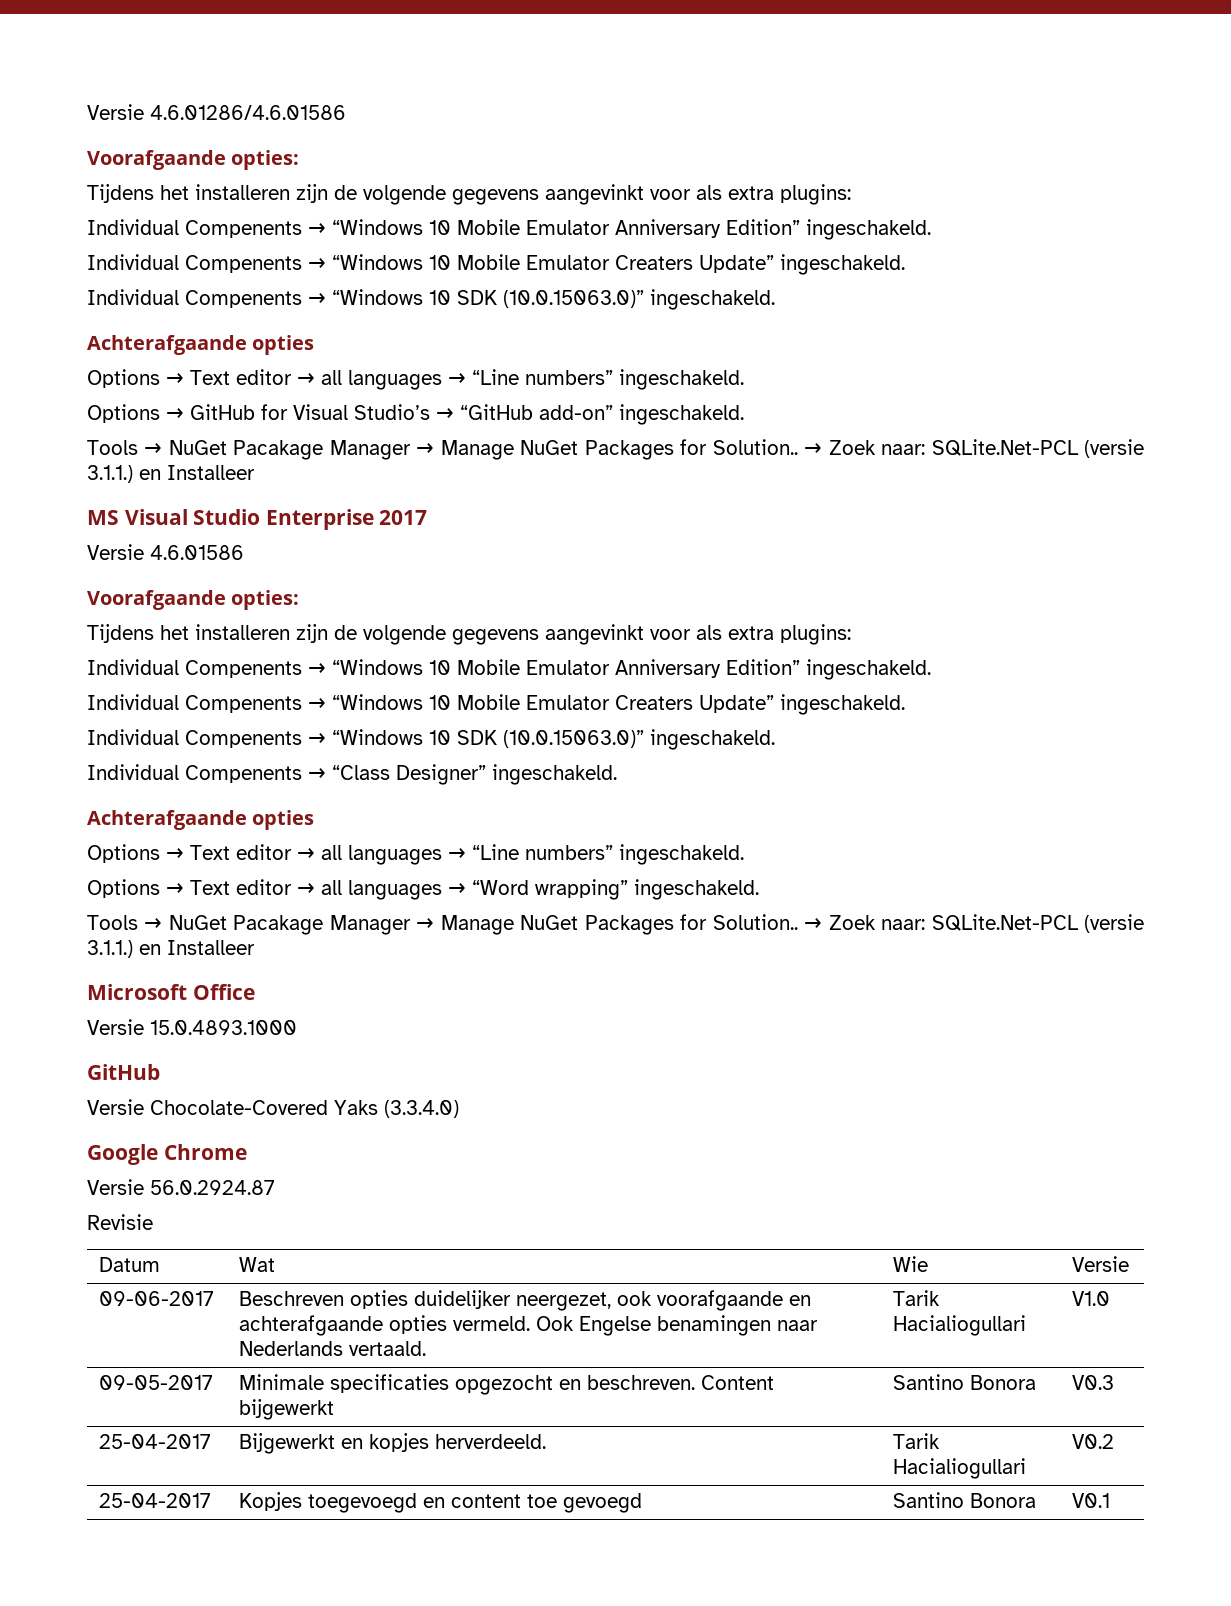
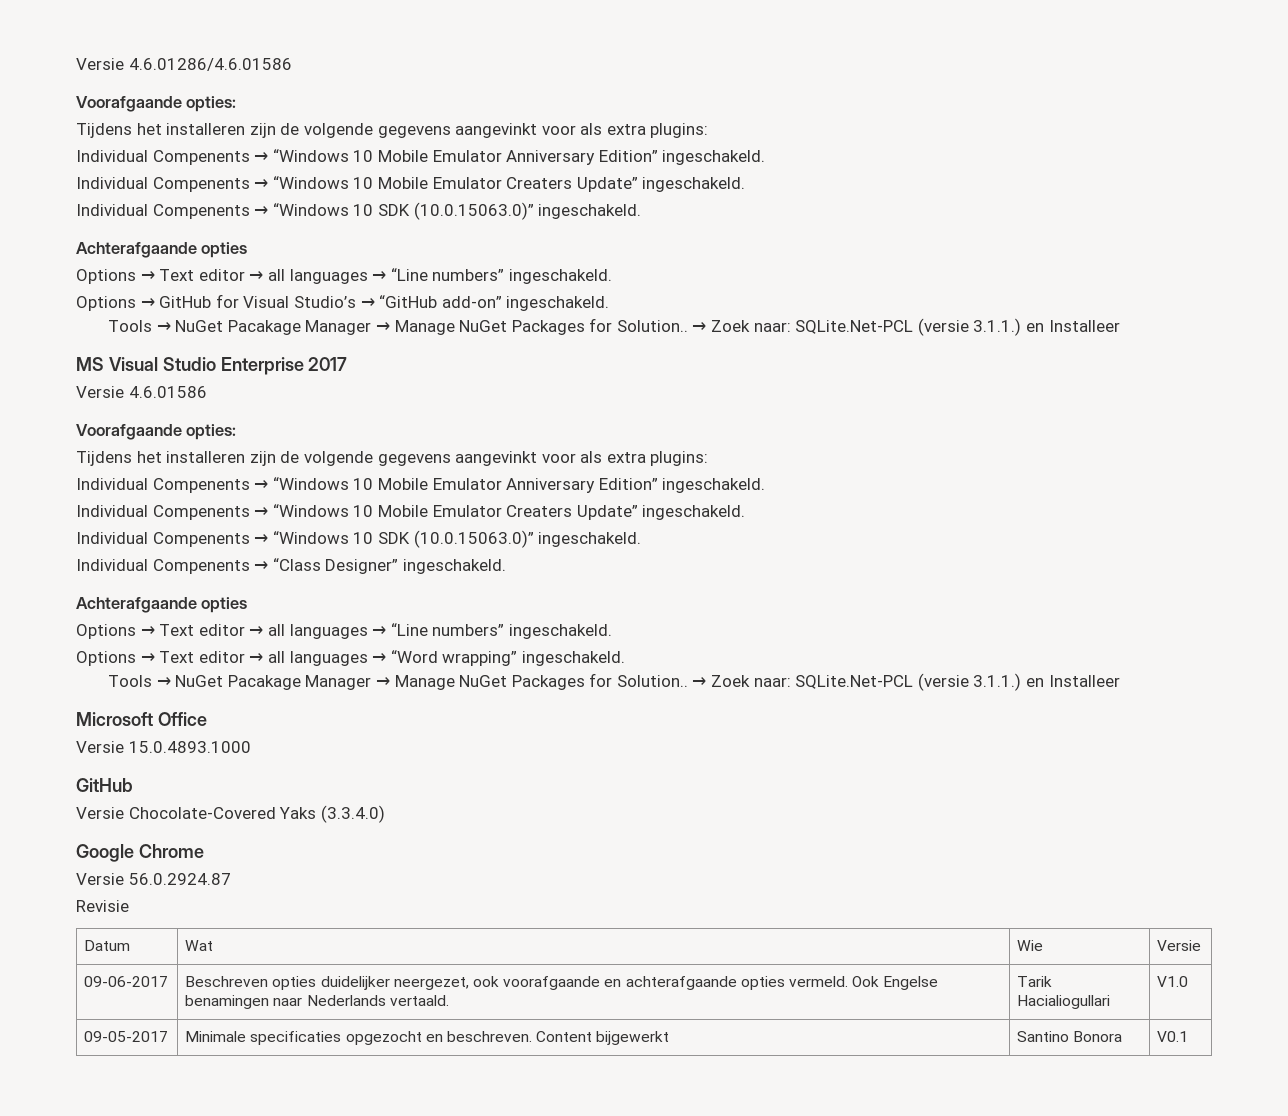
- 09-05-2017 | Minimale specificaties opgezocht en beschreven. Content bijgewerkt | Santino Bonora | V0.3
- 25-04-2017 | Bijgewerkt en kopjes herverdeeld. | Tarik Hacialiogullari | V0.2
- 25-04-2017 | Kopjes toegevoegd en content toe gevoegd | Santino Bonora | V0.1
+ 09-05-2017 | Minimale specificaties opgezocht en beschreven. Content bijgewerkt | Santino Bonora | V0.1

